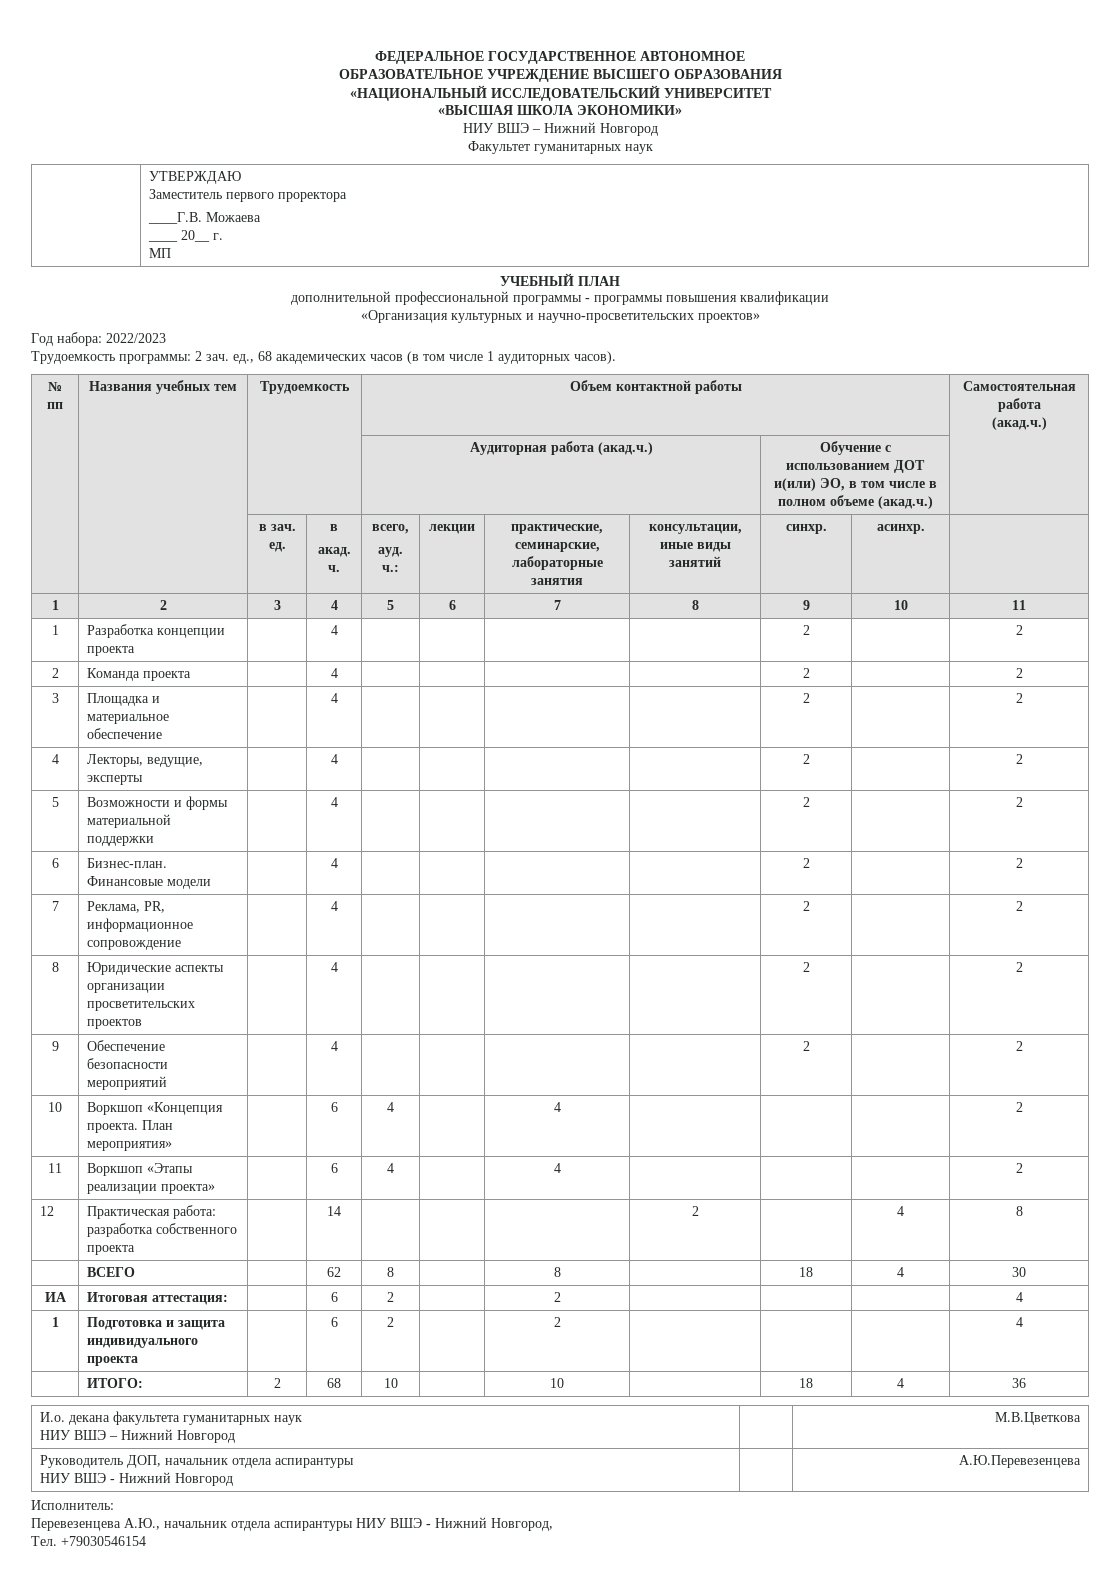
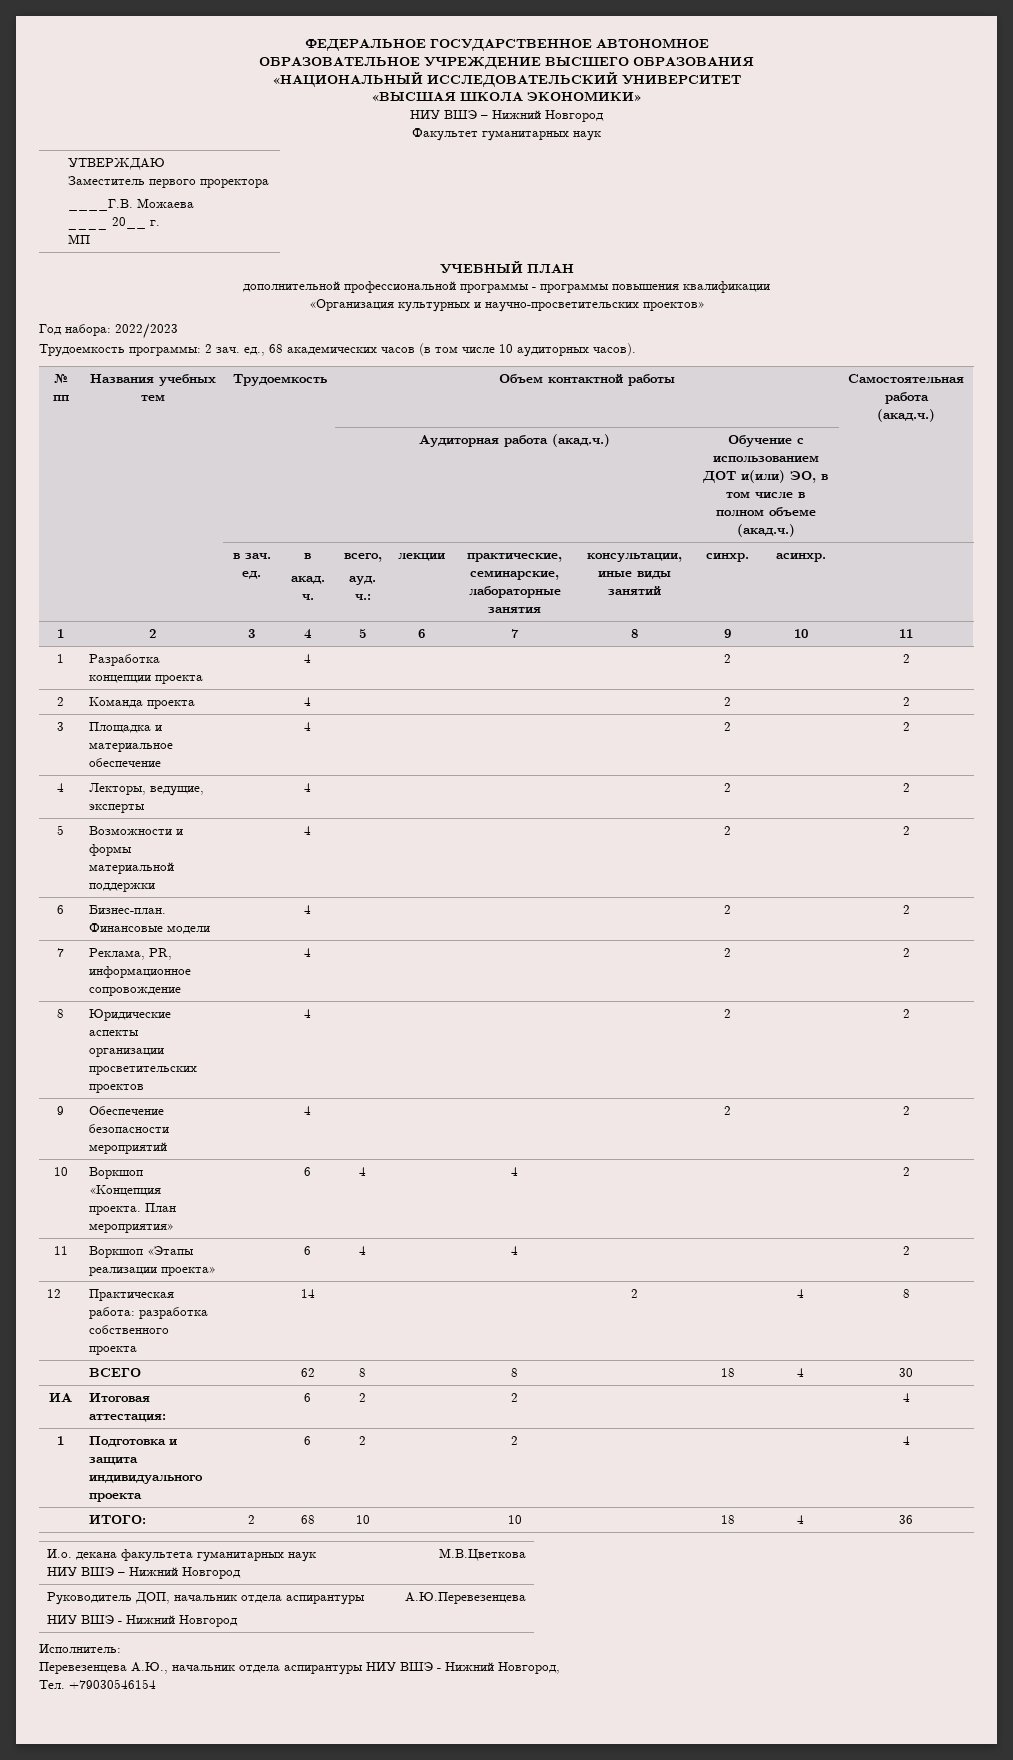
- Трудоемкость программы: 2 зач. ед., 68 академических часов (в том числе 1 аудиторных часов).
+ Трудоемкость программы: 2 зач. ед., 68 академических часов (в том числе 10 аудиторных часов).

